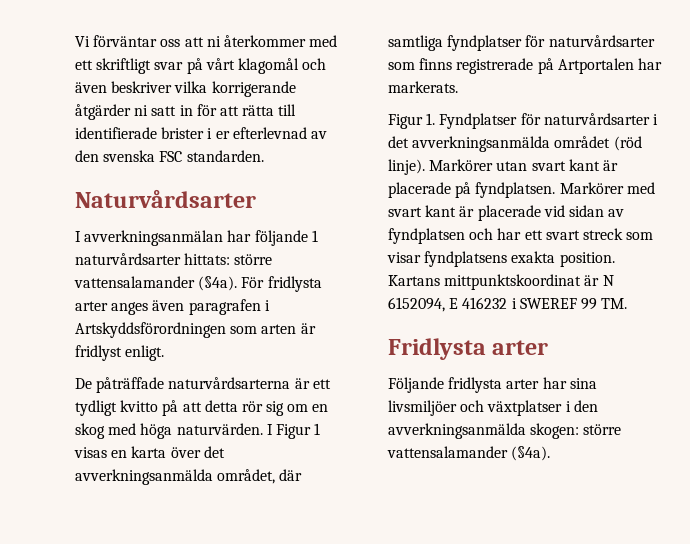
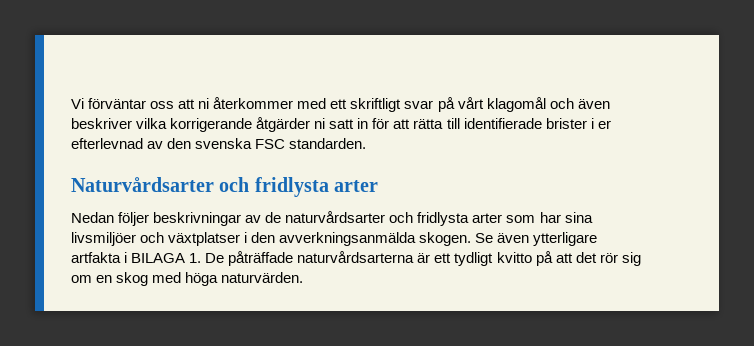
- Naturvårdsarter
- I avverkningsanmälan har följande 1 naturvårdsarter hittats: större vattensalamander (§4a). För fridlysta arter anges även paragrafen i Artskyddsförordningen som arten är fridlyst enligt.
- De påträffade naturvårdsarterna är ett tydligt kvitto på att detta rör sig om en skog med höga naturvärden. I Figur 1 visas en karta över det avverkningsanmälda området, där samtliga fyndplatser för naturvårdsarter som finns registrerade på Artportalen har markerats.
- Figur 1. Fyndplatser för naturvårdsarter i det avverkningsanmälda området (röd linje). Markörer utan svart kant är placerade på fyndplatsen. Markörer med svart kant är placerade vid sidan av fyndplatsen och har ett svart streck som visar fyndplatsens exakta position. Kartans mittpunktskoordinat är N 6152094, E 416232 i SWEREF 99 TM.
- Fridlysta arter
- Följande fridlysta arter har sina livsmiljöer och växtplatser i den avverkningsanmälda skogen: större vattensalamander (§4a).
+ Naturvårdsarter och fridlysta arter
+ Nedan följer beskrivningar av de naturvårdsarter och fridlysta arter som har sina livsmiljöer och växtplatser i den avverkningsanmälda skogen. Se även ytterligare artfakta i BILAGA 1. De påträffade naturvårdsarterna är ett tydligt kvitto på att det rör sig om en skog med höga naturvärden.

